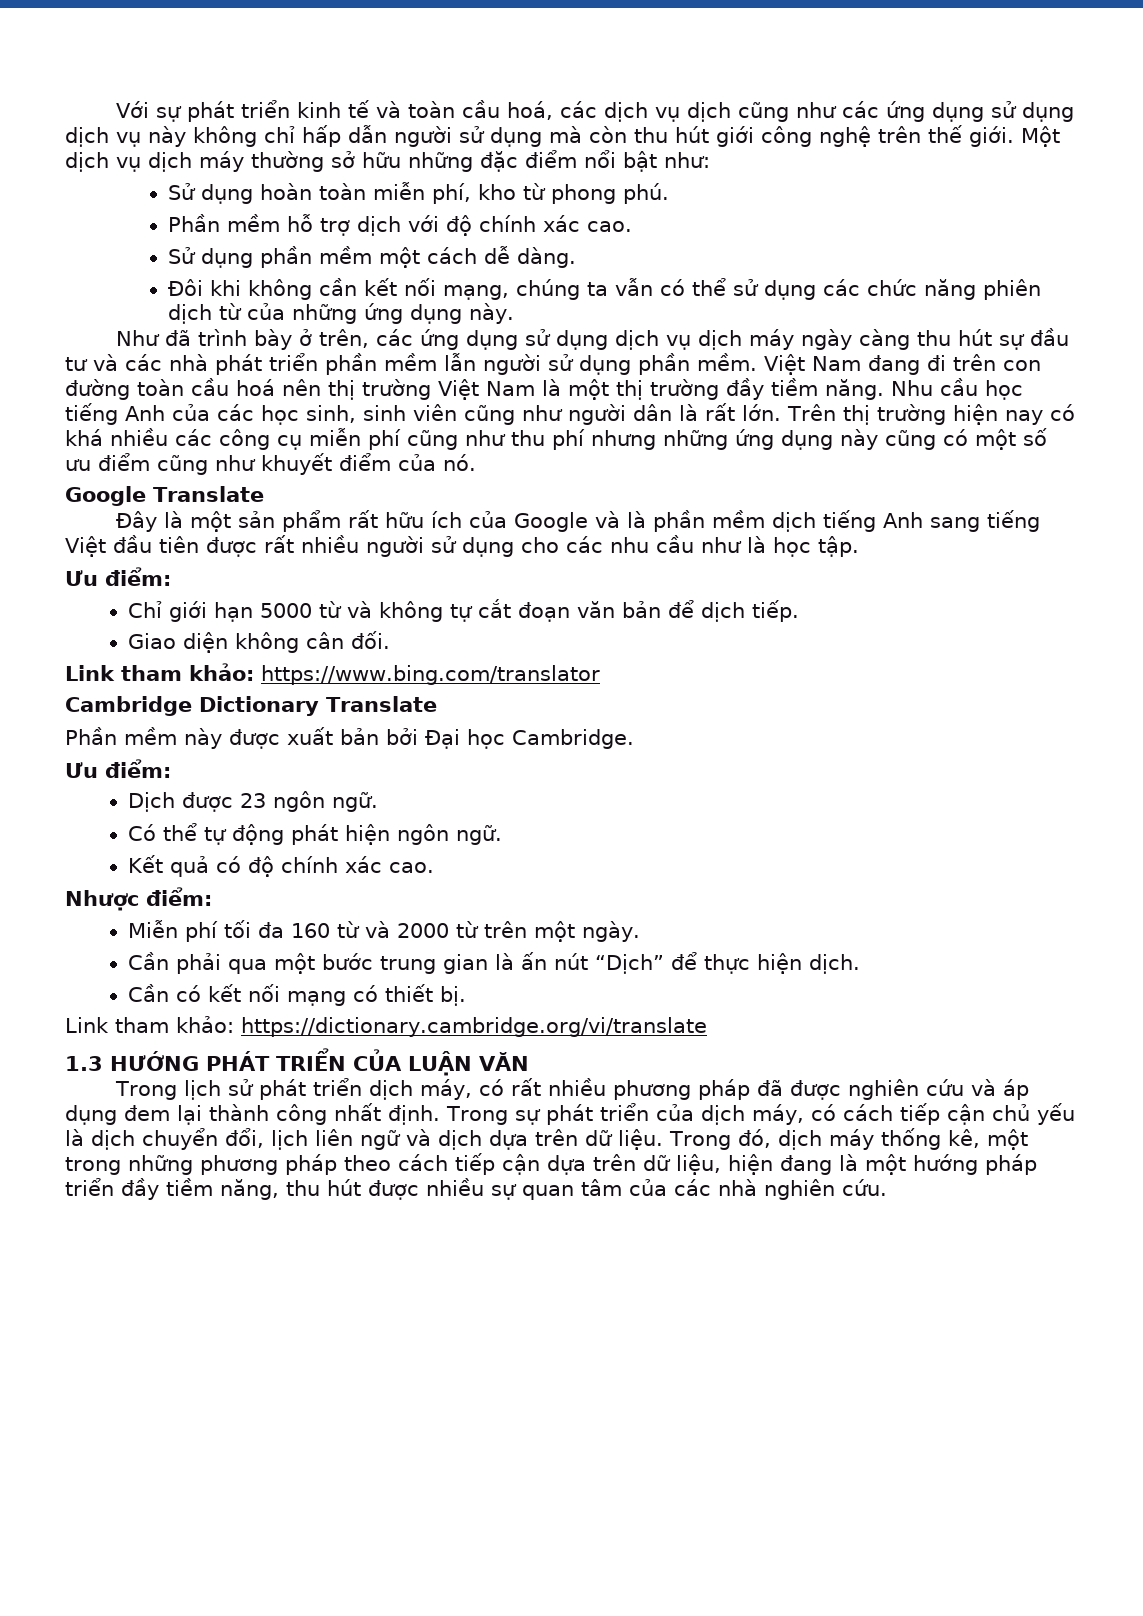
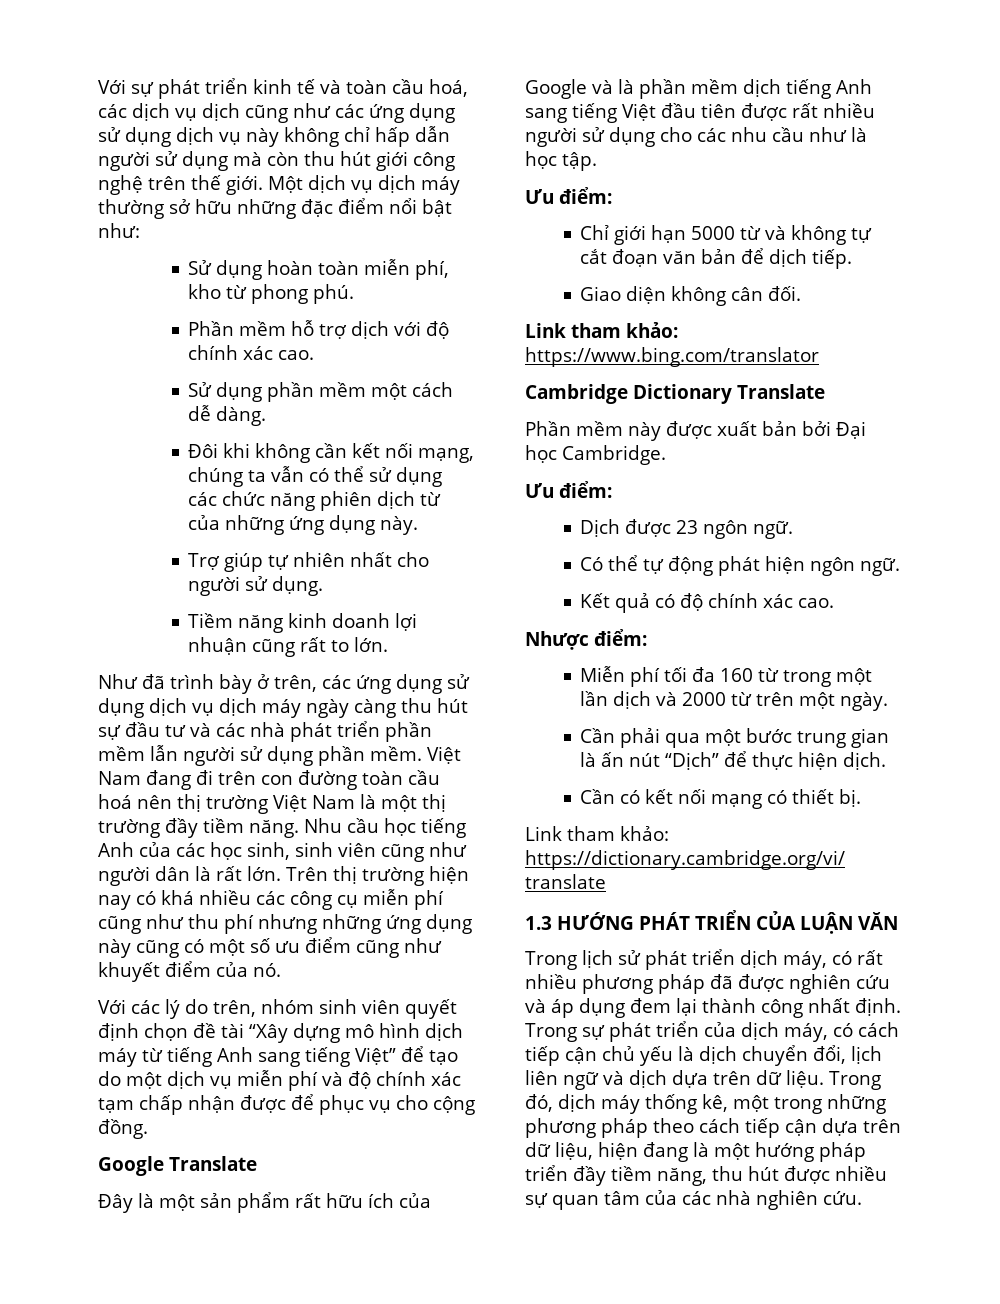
+ Trợ giúp tự nhiên nhất cho người sử dụng.
+ Tiềm năng kinh doanh lợi nhuận cũng rất to lớn.
+ Với các lý do trên, nhóm sinh viên quyết định chọn đề tài “Xây dựng mô hình dịch máy từ tiếng Anh sang tiếng Việt” để tạo do một dịch vụ miễn phí và độ chính xác tạm chấp nhận được để phục vụ cho cộng đồng.
- Miễn phí tối đa 160 từ và 2000 từ trên một ngày.
+ Miễn phí tối đa 160 từ trong một lần dịch và 2000 từ trên một ngày.

